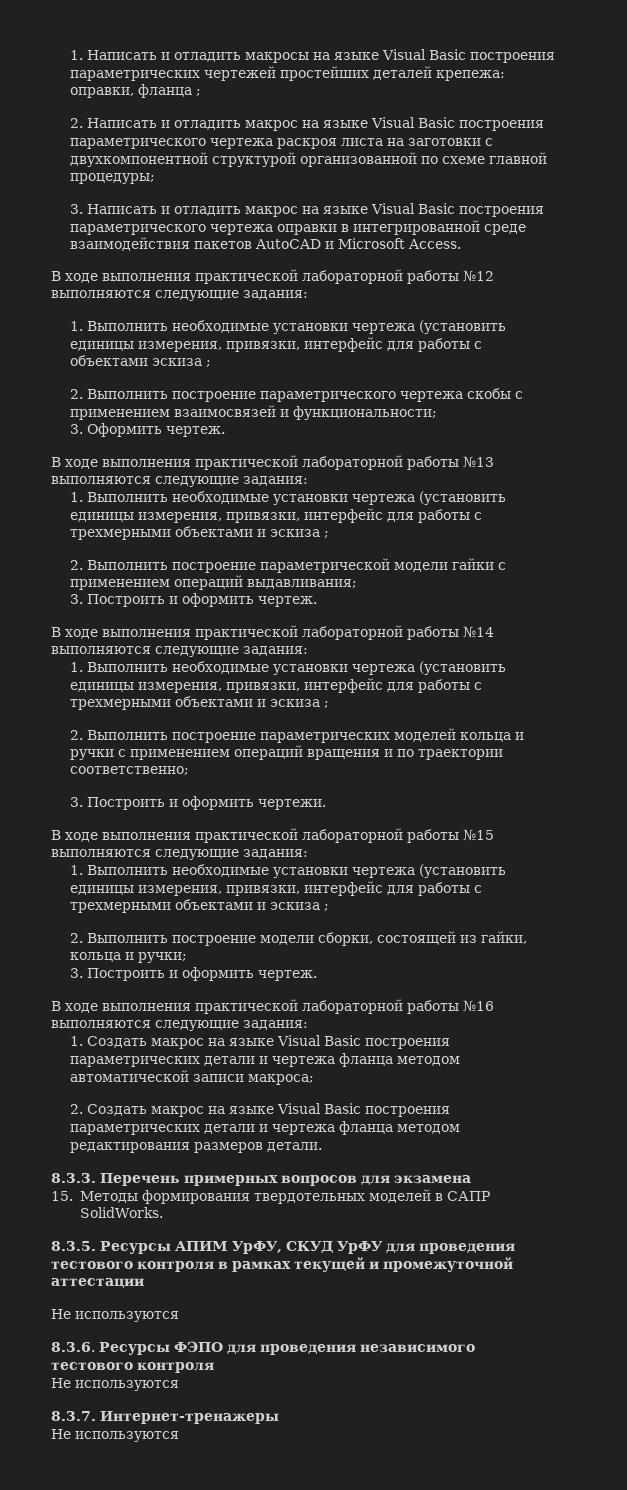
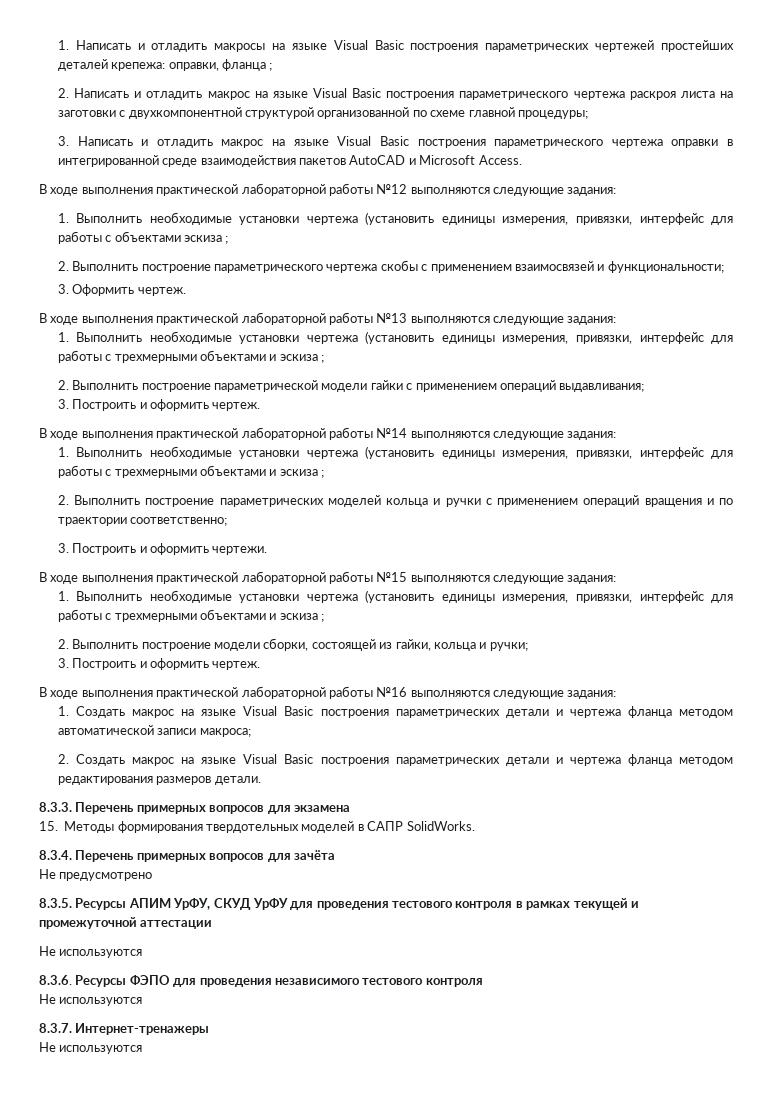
+ 8.3.4. Перечень примерных вопросов для зачёта
+ Не предусмотрено

